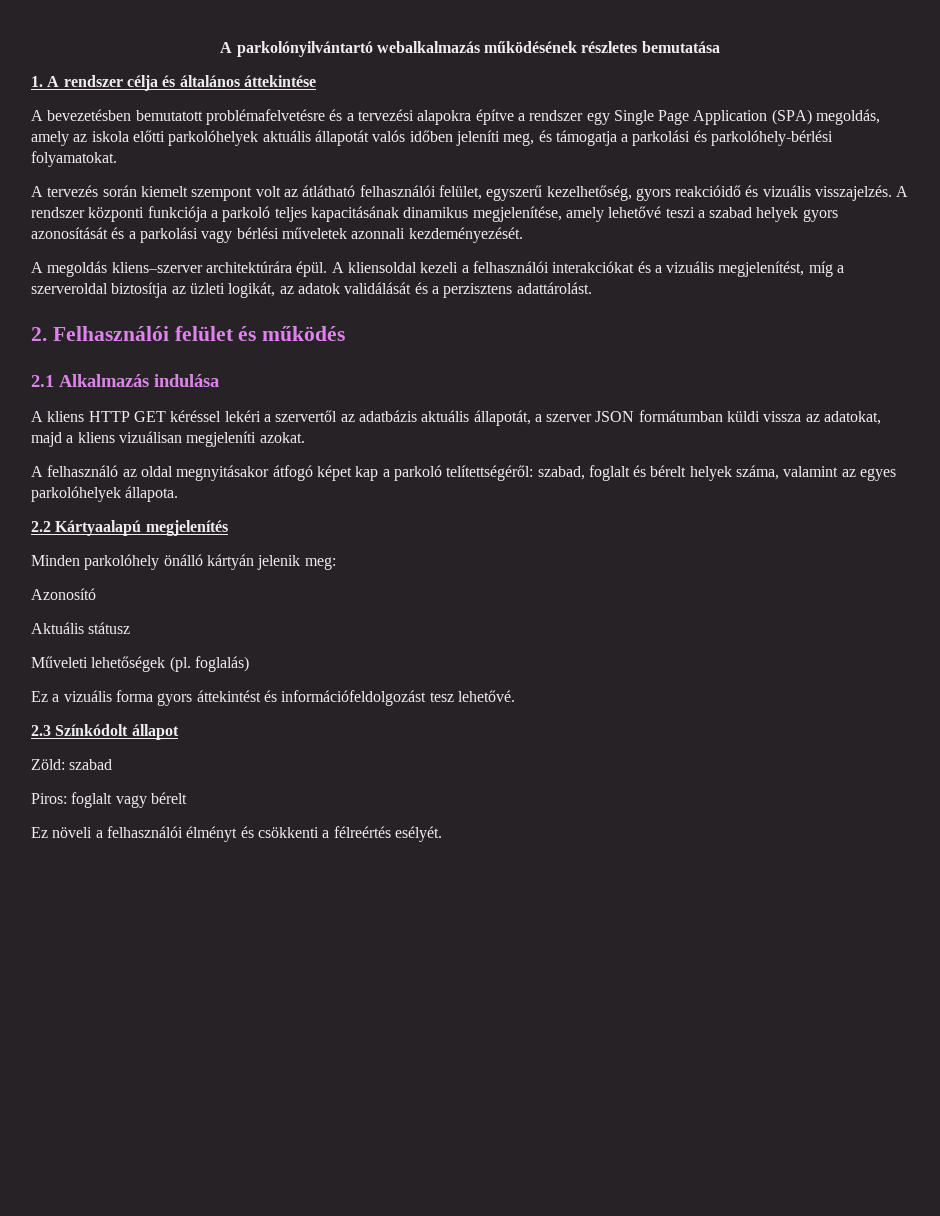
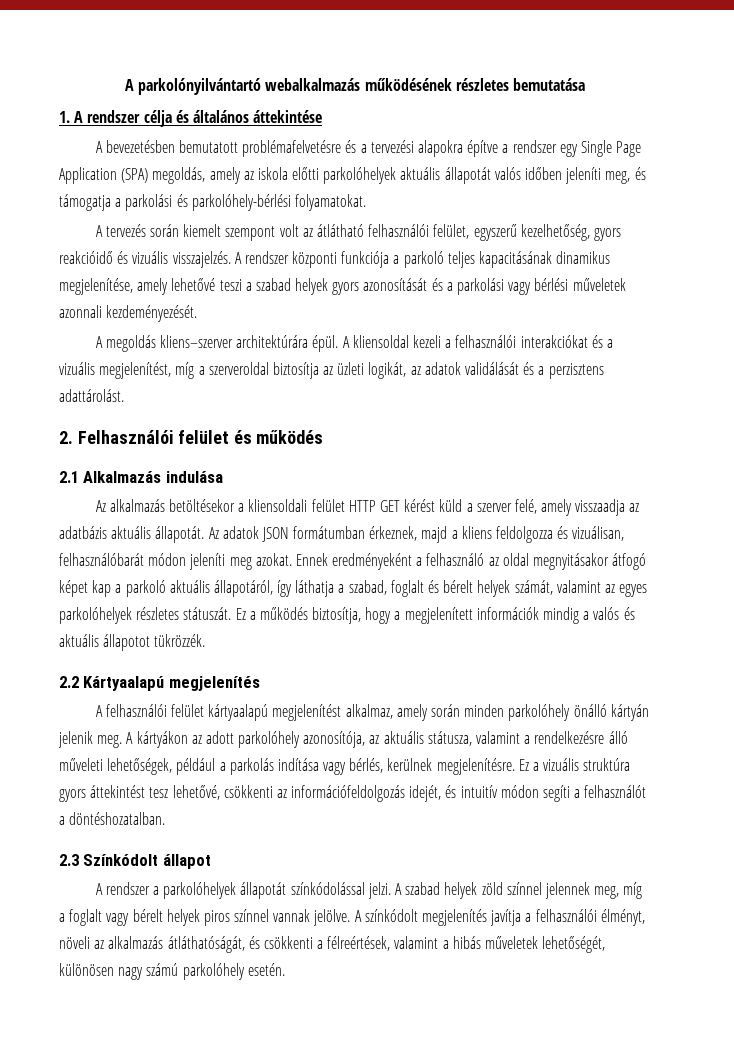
- A kliens HTTP GET kéréssel lekéri a szervertől az adatbázis aktuális állapotát, a szerver JSON formátumban küldi vissza az adatokat, majd a kliens vizuálisan megjeleníti azokat.
- A felhasználó az oldal megnyitásakor átfogó képet kap a parkoló telítettségéről: szabad, foglalt és bérelt helyek száma, valamint az egyes parkolóhelyek állapota.
+ Az alkalmazás betöltésekor a kliensoldali felület HTTP GET kérést küld a szerver felé, amely visszaadja az adatbázis aktuális állapotát. Az adatok JSON formátumban érkeznek, majd a kliens feldolgozza és vizuálisan, felhasználóbarát módon jeleníti meg azokat. Ennek eredményeként a felhasználó az oldal megnyitásakor átfogó képet kap a parkoló aktuális állapotáról, így láthatja a szabad, foglalt és bérelt helyek számát, valamint az egyes parkolóhelyek részletes státuszát. Ez a működés biztosítja, hogy a megjelenített információk mindig a valós és aktuális állapotot tükrözzék.
  2.2 Kártyaalapú megjelenítés
- Minden parkolóhely önálló kártyán jelenik meg:
- Azonosító
- Aktuális státusz
- Műveleti lehetőségek (pl. foglalás)
- Ez a vizuális forma gyors áttekintést és információfeldolgozást tesz lehetővé.
+ A felhasználói felület kártyaalapú megjelenítést alkalmaz, amely során minden parkolóhely önálló kártyán jelenik meg. A kártyákon az adott parkolóhely azonosítója, az aktuális státusza, valamint a rendelkezésre álló műveleti lehetőségek, például a parkolás indítása vagy bérlés, kerülnek megjelenítésre. Ez a vizuális struktúra gyors áttekintést tesz lehetővé, csökkenti az információfeldolgozás idejét, és intuitív módon segíti a felhasználót a döntéshozatalban.
  2.3 Színkódolt állapot
- Zöld: szabad
- Piros: foglalt vagy bérelt
- Ez növeli a felhasználói élményt és csökkenti a félreértés esélyét.
+ A rendszer a parkolóhelyek állapotát színkódolással jelzi. A szabad helyek zöld színnel jelennek meg, míg a foglalt vagy bérelt helyek piros színnel vannak jelölve. A színkódolt megjelenítés javítja a felhasználói élményt, növeli az alkalmazás átláthatóságát, és csökkenti a félreértések, valamint a hibás műveletek lehetőségét, különösen nagy számú parkolóhely esetén.

